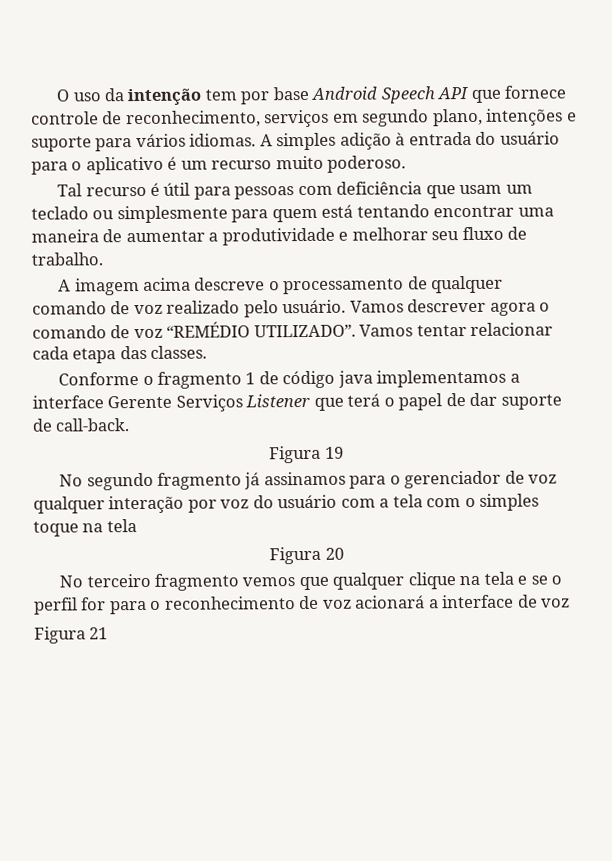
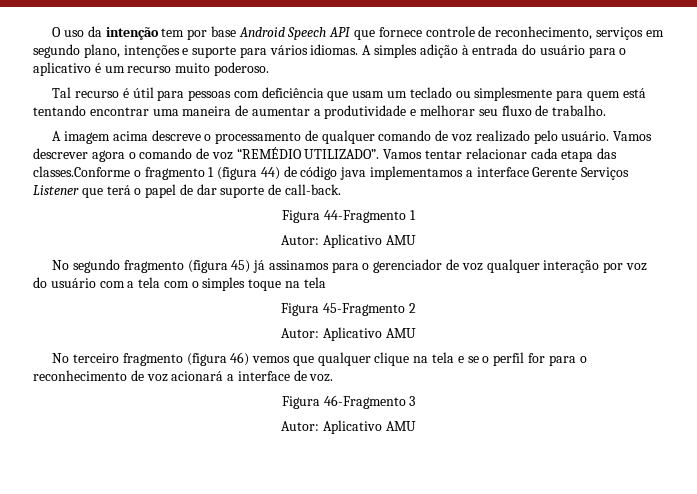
- Vamos tentar relacionar cada etapa das classes.
- Conforme o fragmento 1 de código java implementamos a interface Gerente Serviços Listener que terá o papel de dar suporte de call-back.
+ Vamos tentar relacionar cada etapa das classes.Conforme o fragmento 1 (figura 44) de código java implementamos a interface Gerente Serviços Listener que terá o papel de dar suporte de call-back.
- Figura 19
+ Figura 44-Fragmento 1
+ Autor: Aplicativo AMU
- No segundo fragmento já assinamos para o gerenciador de voz qualquer interação por voz do usuário com a tela com o simples toque na tela
+ No segundo fragmento (figura 45) já assinamos para o gerenciador de voz qualquer interação por voz do usuário com a tela com o simples toque na tela
- Figura 20
+ Figura 45-Fragmento 2
+ Autor: Aplicativo AMU
- No terceiro fragmento vemos que qualquer clique na tela e se o perfil for para o reconhecimento de voz acionará a interface de voz
- Figura 21
+ No terceiro fragmento (figura 46) vemos que qualquer clique na tela e se o perfil for para o reconhecimento de voz acionará a interface de voz.
+ Figura 46-Fragmento 3
+ Autor: Aplicativo AMU

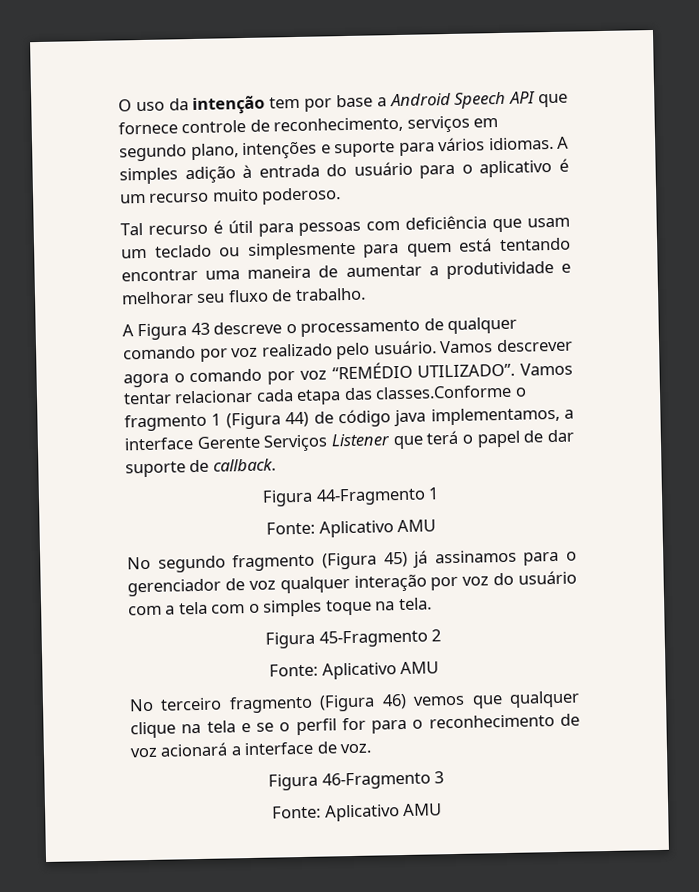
- O uso da intenção tem por base Android Speech API que fornece controle de reconhecimento, serviços em segundo plano, intenções e suporte para vários idiomas.
+ O uso da intenção tem por base a Android Speech API que fornece controle de reconhecimento, serviços em segundo plano, intenções e suporte para vários idiomas.
- A imagem acima descreve o processamento de qualquer comando de voz realizado pelo usuário.
+ A Figura 43 descreve o processamento de qualquer comando por voz realizado pelo usuário.
- Vamos descrever agora o comando de voz “REMÉDIO UTILIZADO”.
+ Vamos descrever agora o comando por voz “REMÉDIO UTILIZADO”.
- Vamos tentar relacionar cada etapa das classes.Conforme o fragmento 1 (figura 44) de código java implementamos a interface Gerente Serviços Listener que terá o papel de dar suporte de call-back.
+ Vamos tentar relacionar cada etapa das classes.Conforme o fragmento 1 (Figura 44) de código java implementamos, a interface Gerente Serviços Listener que terá o papel de dar suporte de callback.
  Figura 44-Fragmento 1
- Autor: Aplicativo AMU
+ Fonte: Aplicativo AMU
- No segundo fragmento (figura 45) já assinamos para o gerenciador de voz qualquer interação por voz do usuário com a tela com o simples toque na tela
+ No segundo fragmento (Figura 45) já assinamos para o gerenciador de voz qualquer interação por voz do usuário com a tela com o simples toque na tela.
  Figura 45-Fragmento 2
- Autor: Aplicativo AMU
+ Fonte: Aplicativo AMU
- No terceiro fragmento (figura 46) vemos que qualquer clique na tela e se o perfil for para o reconhecimento de voz acionará a interface de voz.
+ No terceiro fragmento (Figura 46) vemos que qualquer clique na tela e se o perfil for para o reconhecimento de voz acionará a interface de voz.
  Figura 46-Fragmento 3
- Autor: Aplicativo AMU
+ Fonte: Aplicativo AMU

